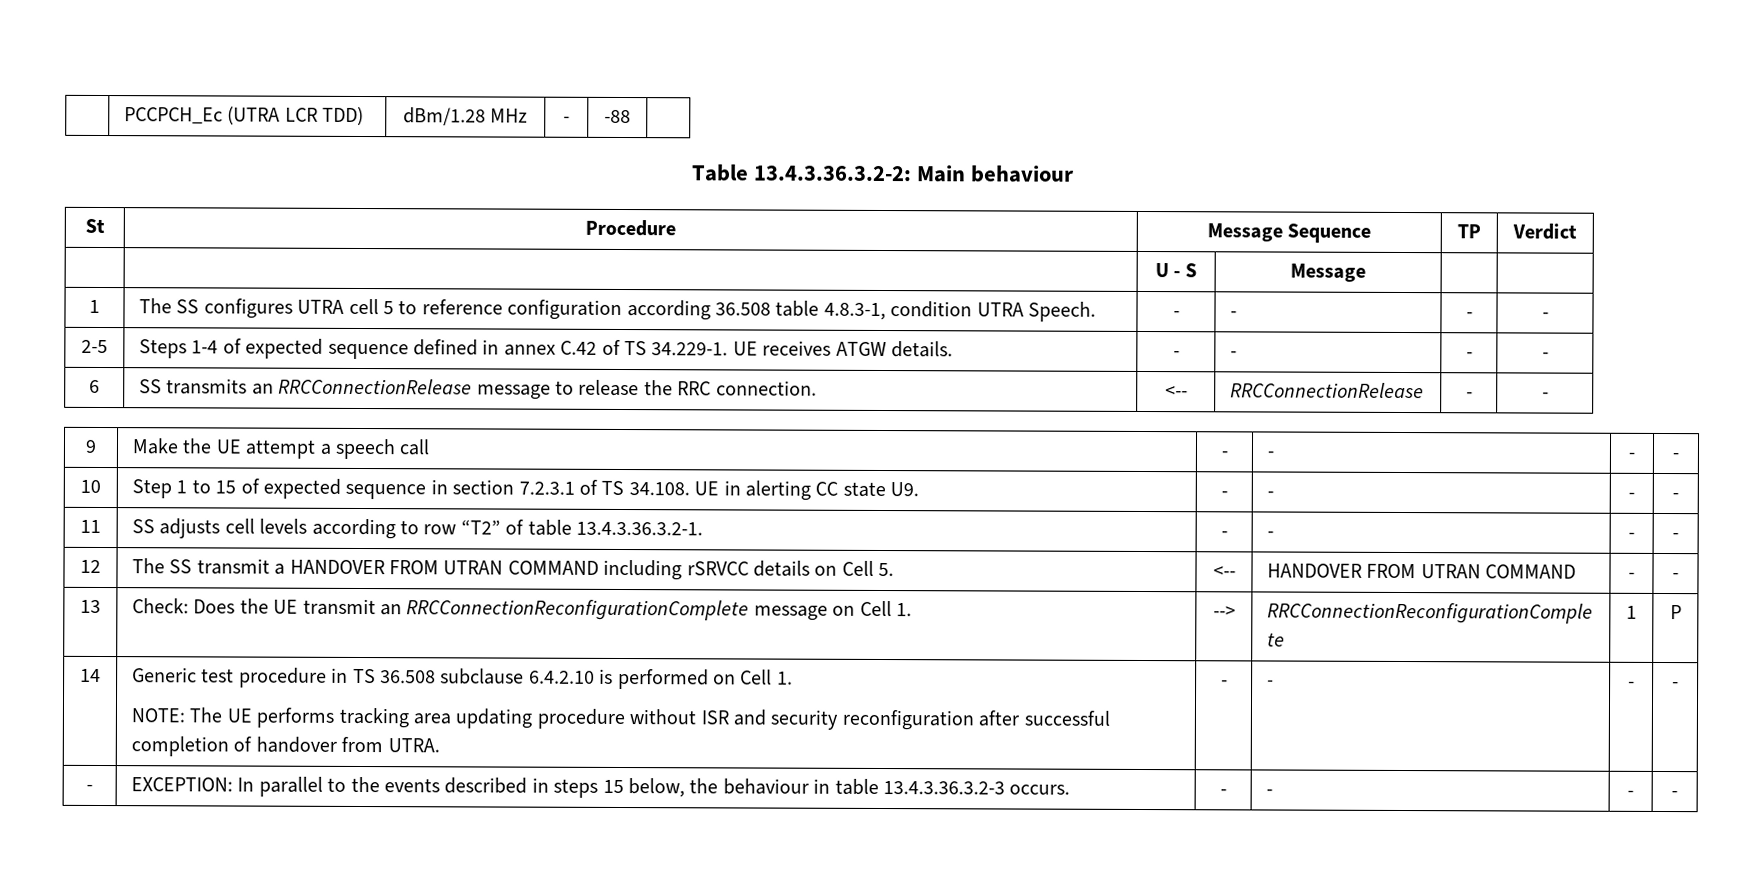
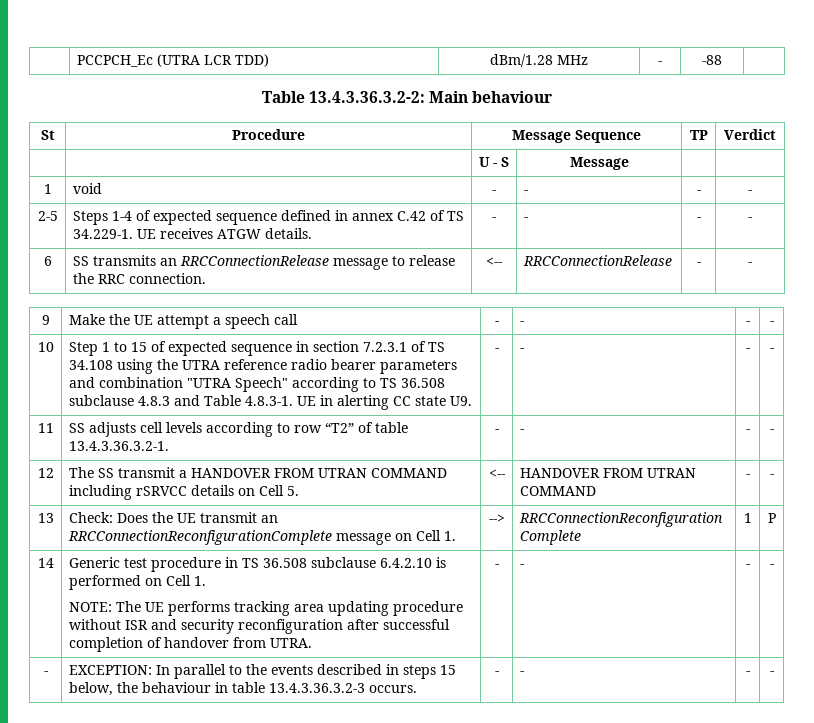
- 1 | The SS configures UTRA cell 5 to reference configuration according 36.508 table 4.8.3-1, condition UTRA Speech. | - | - | - | -
+ 1 | void | - | - | - | -
- Step 1 to 15 of expected sequence in section 7.2.3.1 of TS 34.108. UE in alerting CC state U9.
+ Step 1 to 15 of expected sequence in section 7.2.3.1 of TS 34.108 using the UTRA reference radio bearer parameters and combination "UTRA Speech" according to TS 36.508 subclause 4.8.3 and Table 4.8.3-1. UE in alerting CC state U9.

